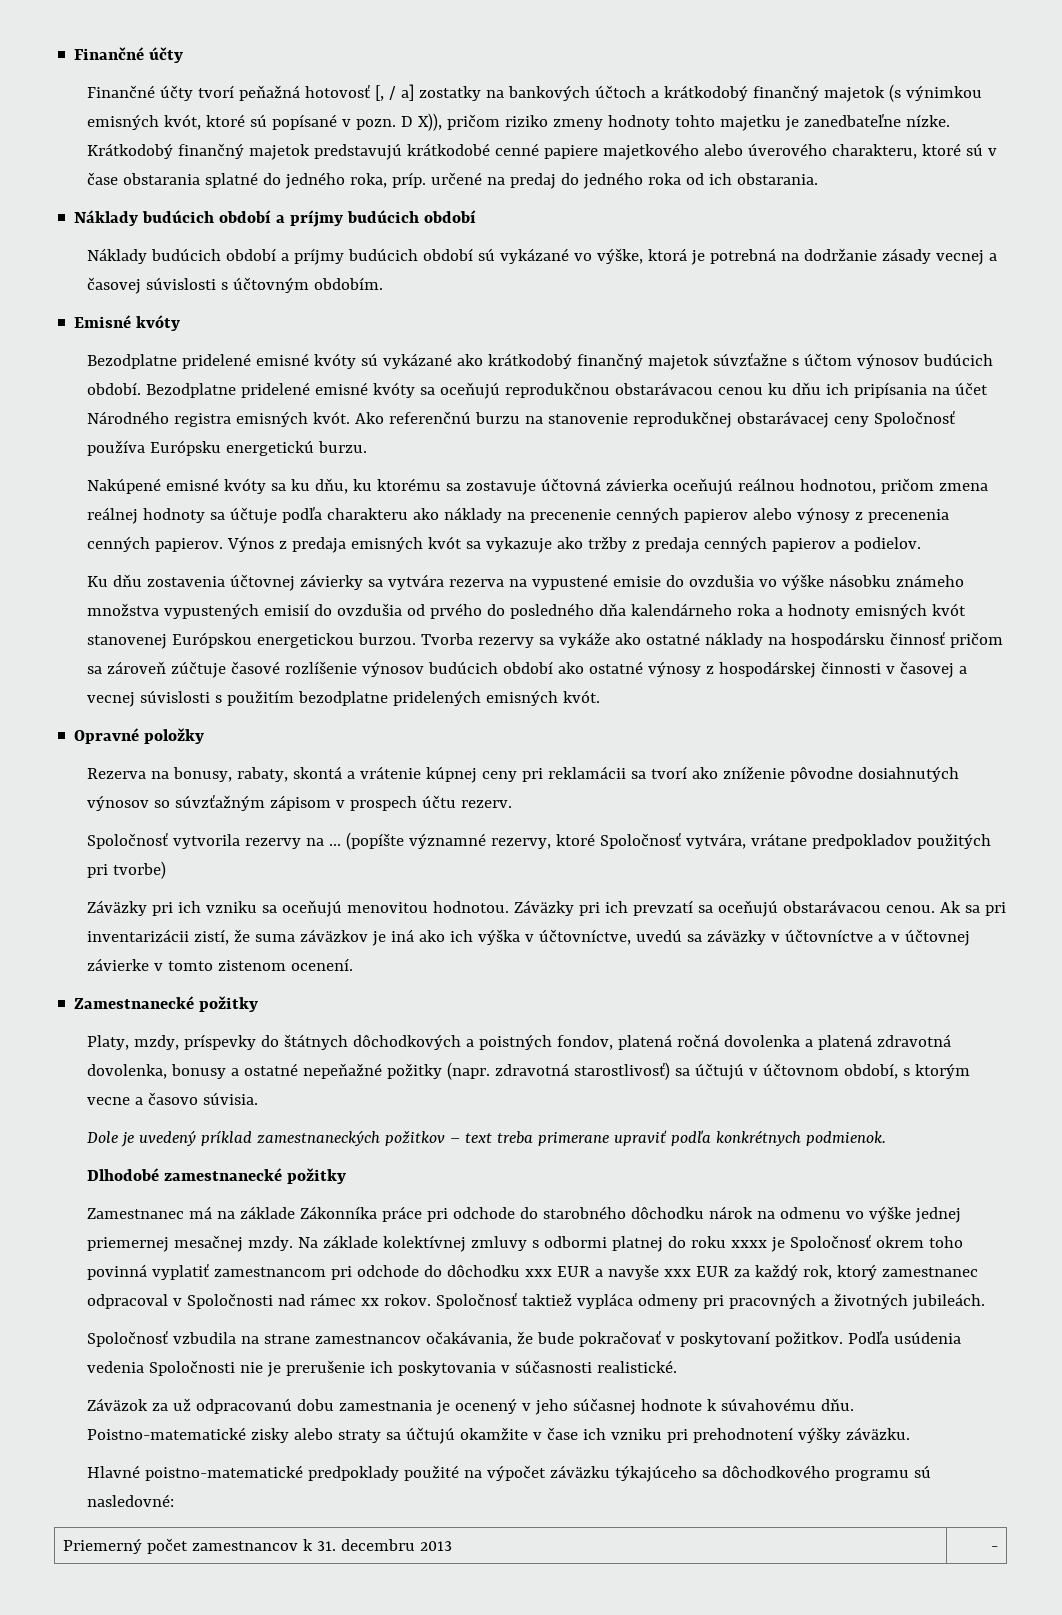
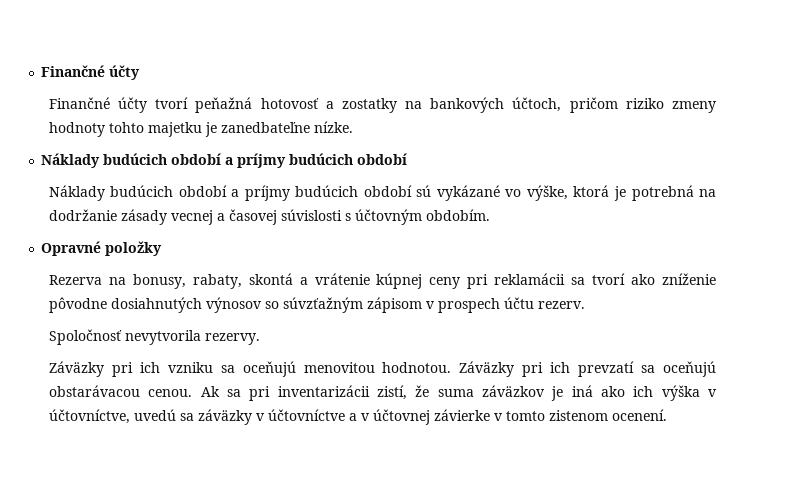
- Finančné účty tvorí peňažná hotovosť [, / a] zostatky na bankových účtoch a krátkodobý finančný majetok (s výnimkou emisných kvót, ktoré sú popísané v pozn. D X)), pričom riziko zmeny hodnoty tohto majetku je zanedbateľne nízke. Krátkodobý finančný majetok predstavujú krátkodobé cenné papiere majetkového alebo úverového charakteru, ktoré sú v čase obstarania splatné do jedného roka, príp. určené na predaj do jedného roka od ich obstarania.
+ Finančné účty tvorí peňažná hotovosť a zostatky na bankových účtoch, pričom riziko zmeny hodnoty tohto majetku je zanedbateľne nízke.
- Emisné kvóty
- Bezodplatne pridelené emisné kvóty sú vykázané ako krátkodobý finančný majetok súvzťažne s účtom výnosov budúcich období. Bezodplatne pridelené emisné kvóty sa oceňujú reprodukčnou obstarávacou cenou ku dňu ich pripísania na účet Národného registra emisných kvót. Ako referenčnú burzu na stanovenie reprodukčnej obstarávacej ceny Spoločnosť používa Európsku energetickú burzu.
- Nakúpené emisné kvóty sa ku dňu, ku ktorému sa zostavuje účtovná závierka oceňujú reálnou hodnotou, pričom zmena reálnej hodnoty sa účtuje podľa charakteru ako náklady na precenenie cenných papierov alebo výnosy z precenenia cenných papierov. Výnos z predaja emisných kvót sa vykazuje ako tržby z predaja cenných papierov a podielov.
- Ku dňu zostavenia účtovnej závierky sa vytvára rezerva na vypustené emisie do ovzdušia vo výške násobku známeho množstva vypustených emisií do ovzdušia od prvého do posledného dňa kalendárneho roka a hodnoty emisných kvót stanovenej Európskou energetickou burzou. Tvorba rezervy sa vykáže ako ostatné náklady na hospodársku činnosť pričom sa zároveň zúčtuje časové rozlíšenie výnosov budúcich období ako ostatné výnosy z hospodárskej činnosti v časovej a vecnej súvislosti s použitím bezodplatne pridelených emisných kvót.
- Spoločnosť vytvorila rezervy na ... (popíšte významné rezervy, ktoré Spoločnosť vytvára, vrátane predpokladov použitých pri tvorbe)
+ Spoločnosť nevytvorila rezervy.
- Zamestnanecké požitky
- Platy, mzdy, príspevky do štátnych dôchodkových a poistných fondov, platená ročná dovolenka a platená zdravotná dovolenka, bonusy a ostatné nepeňažné požitky (napr. zdravotná starostlivosť) sa účtujú v účtovnom období, s ktorým vecne a časovo súvisia.
- Dole je uvedený príklad zamestnaneckých požitkov – text treba primerane upraviť podľa konkrétnych podmienok.
- Dlhodobé zamestnanecké požitky
- Zamestnanec má na základe Zákonníka práce pri odchode do starobného dôchodku nárok na odmenu vo výške jednej priemernej mesačnej mzdy. Na základe kolektívnej zmluvy s odbormi platnej do roku xxxx je Spoločnosť okrem toho povinná vyplatiť zamestnancom pri odchode do dôchodku xxx EUR a navyše xxx EUR za každý rok, ktorý zamestnanec odpracoval v Spoločnosti nad rámec xx rokov. Spoločnosť taktiež vypláca odmeny pri pracovných a životných jubileách.
- Spoločnosť vzbudila na strane zamestnancov očakávania, že bude pokračovať v poskytovaní požitkov. Podľa usúdenia vedenia Spoločnosti nie je prerušenie ich poskytovania v súčasnosti realistické.
- Záväzok za už odpracovanú dobu zamestnania je ocenený v jeho súčasnej hodnote k súvahovému dňu. Poistno-matematické zisky alebo straty sa účtujú okamžite v čase ich vzniku pri prehodnotení výšky záväzku.
- Hlavné poistno-matematické predpoklady použité na výpočet záväzku týkajúceho sa dôchodkového programu sú nasledovné:
- Priemerný počet zamestnancov k 31. decembru 2013 | -

